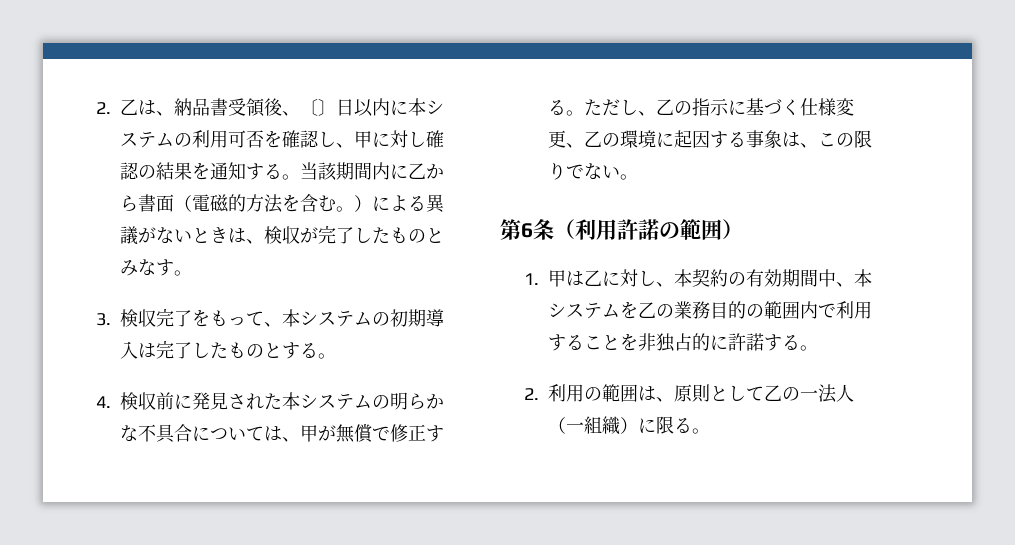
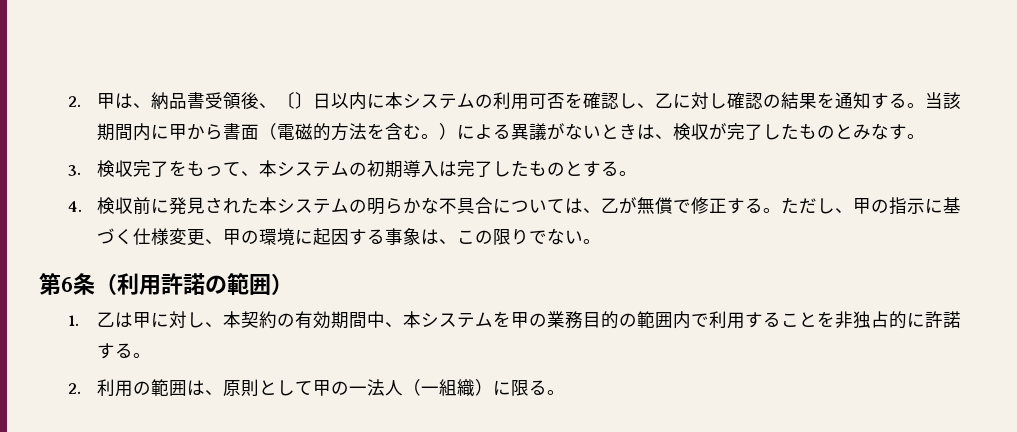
- 2.乙は、納品書受領後、〔〕日以内に本システムの利用可否を確認し、甲に対し確認の結果を通知する。
+ 2.甲は、納品書受領後、〔〕日以内に本システムの利用可否を確認し、乙に対し確認の結果を通知する。
- 当該期間内に乙から書面（電磁的方法を含む。）による異議がないときは、検収が完了したものとみなす。
+ 当該期間内に甲から書面（電磁的方法を含む。）による異議がないときは、検収が完了したものとみなす。
- 4.検収前に発見された本システムの明らかな不具合については、甲が無償で修正する。
+ 4.検収前に発見された本システムの明らかな不具合については、乙が無償で修正する。
- ただし、乙の指示に基づく仕様変更、乙の環境に起因する事象は、この限りでない。
+ ただし、甲の指示に基づく仕様変更、甲の環境に起因する事象は、この限りでない。
- 1.甲は乙に対し、本契約の有効期間中、本システムを乙の業務目的の範囲内で利用することを非独占的に許諾する。
+ 1.乙は甲に対し、本契約の有効期間中、本システムを甲の業務目的の範囲内で利用することを非独占的に許諾する。
- 2.利用の範囲は、原則として乙の一法人（一組織）に限る。
+ 2.利用の範囲は、原則として甲の一法人（一組織）に限る。

